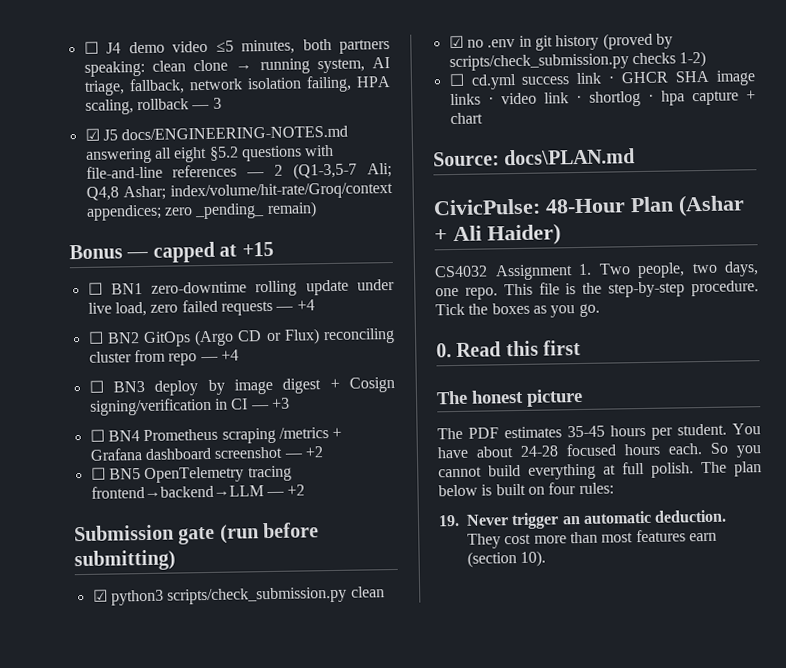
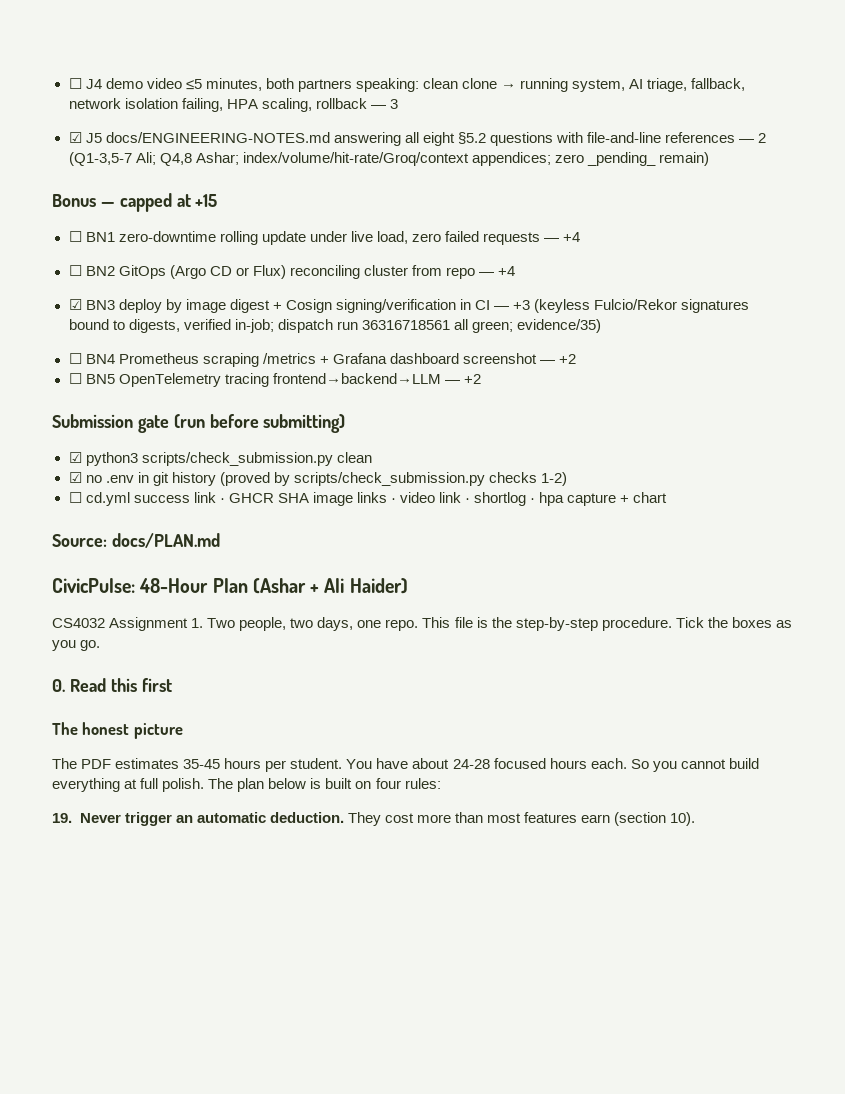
- ☐ BN3 deploy by image digest + Cosign signing/verification in CI — +3
+ ☑ BN3 deploy by image digest + Cosign signing/verification in CI — +3 (keyless Fulcio/Rekor signatures bound to digests, verified in-job; dispatch run 36316718561 all green; evidence/35)
- Source: docs\PLAN.md
+ Source: docs/PLAN.md

